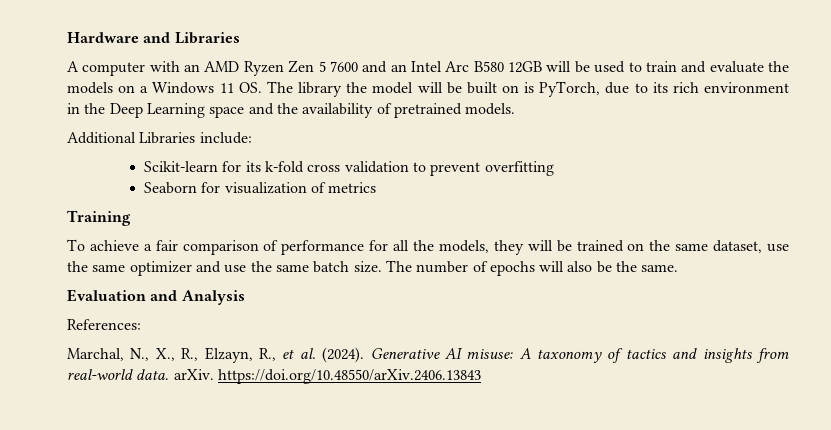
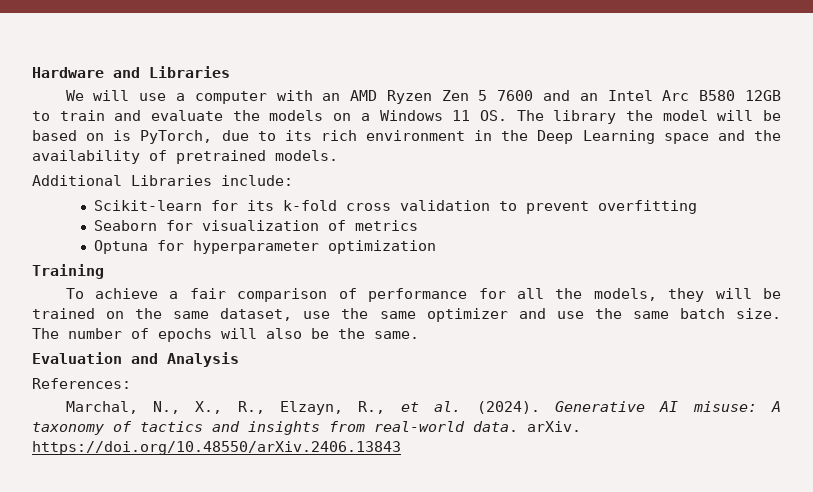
- A computer with an AMD Ryzen Zen 5 7600 and an Intel Arc B580 12GB will be used to train and evaluate the models on a Windows 11 OS. The library the model will be built on is PyTorch, due to its rich environment in the Deep Learning space and the availability of pretrained models.
+ We will use a computer with an AMD Ryzen Zen 5 7600 and an Intel Arc B580 12GB to train and evaluate the models on a Windows 11 OS. The library the model will be based on is PyTorch, due to its rich environment in the Deep Learning space and the availability of pretrained models.
+ Optuna for hyperparameter optimization

